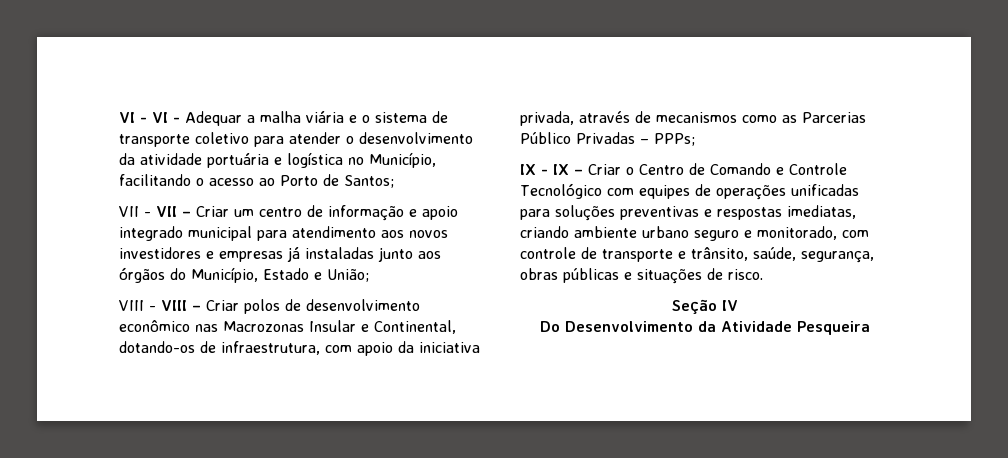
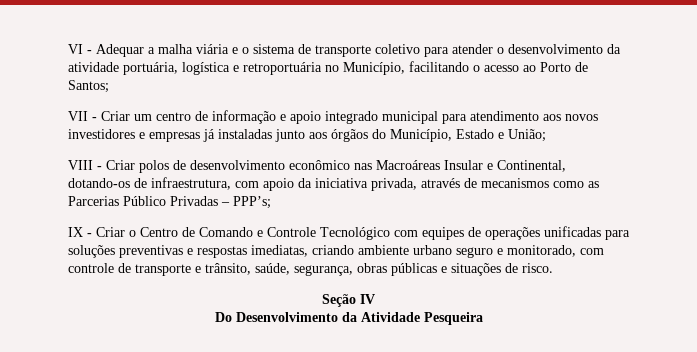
- VI - VI - Adequar a malha viária e o sistema de transporte coletivo para atender o desenvolvimento da atividade portuária e logística no Município, facilitando o acesso ao Porto de Santos;
+ VI - Adequar a malha viária e o sistema de transporte coletivo para atender o desenvolvimento da atividade portuária, logística e retroportuária no Município, facilitando o acesso ao Porto de Santos;
- VII - VII – Criar um centro de informação e apoio integrado municipal para atendimento aos novos investidores e empresas já instaladas junto aos órgãos do Município, Estado e União;
+ VII - Criar um centro de informação e apoio integrado municipal para atendimento aos novos investidores e empresas já instaladas junto aos órgãos do Município, Estado e União;
- VIII - VIII – Criar polos de desenvolvimento econômico nas Macrozonas Insular e Continental, dotando-os de infraestrutura, com apoio da iniciativa privada, através de mecanismos como as Parcerias Público Privadas – PPPs;
- IX - IX – Criar o Centro de Comando e Controle Tecnológico com equipes de operações unificadas para soluções preventivas e respostas imediatas, criando ambiente urbano seguro e monitorado, com controle de transporte e trânsito, saúde, segurança, obras públicas e situações de risco.
+ VIII - Criar polos de desenvolvimento econômico nas Macroáreas Insular e Continental, dotando-os de infraestrutura, com apoio da iniciativa privada, através de mecanismos como as Parcerias Público Privadas – PPP’s;
+ IX - Criar o Centro de Comando e Controle Tecnológico com equipes de operações unificadas para soluções preventivas e respostas imediatas, criando ambiente urbano seguro e monitorado, com controle de transporte e trânsito, saúde, segurança, obras públicas e situações de risco.

